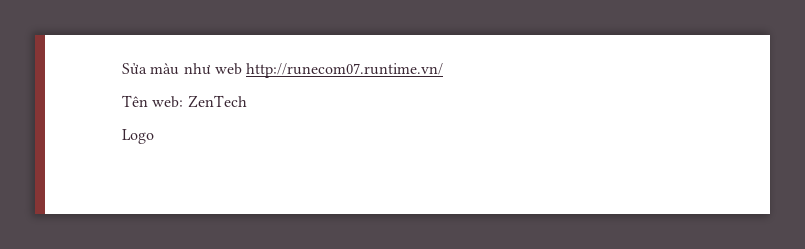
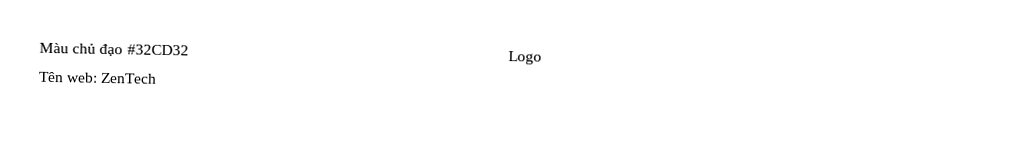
- Sửa màu như web http://runecom07.runtime.vn/
+ Màu chủ đạo #32CD32

